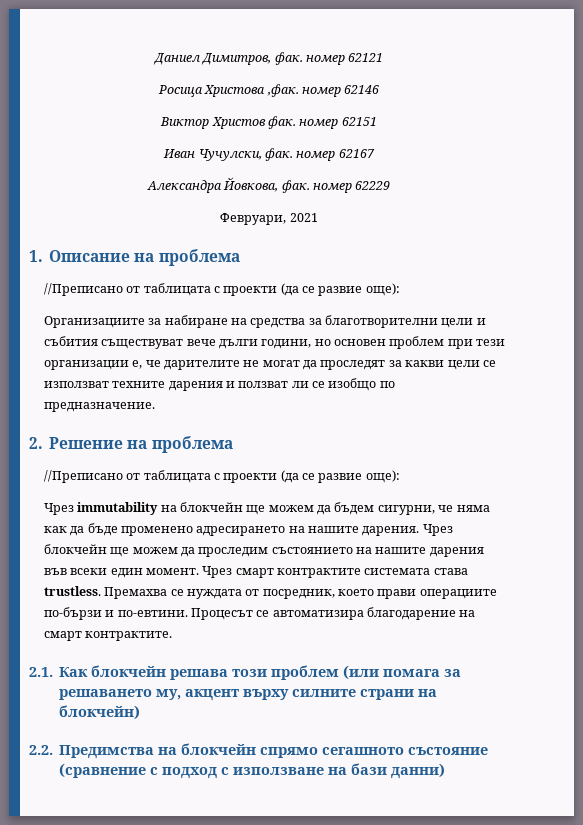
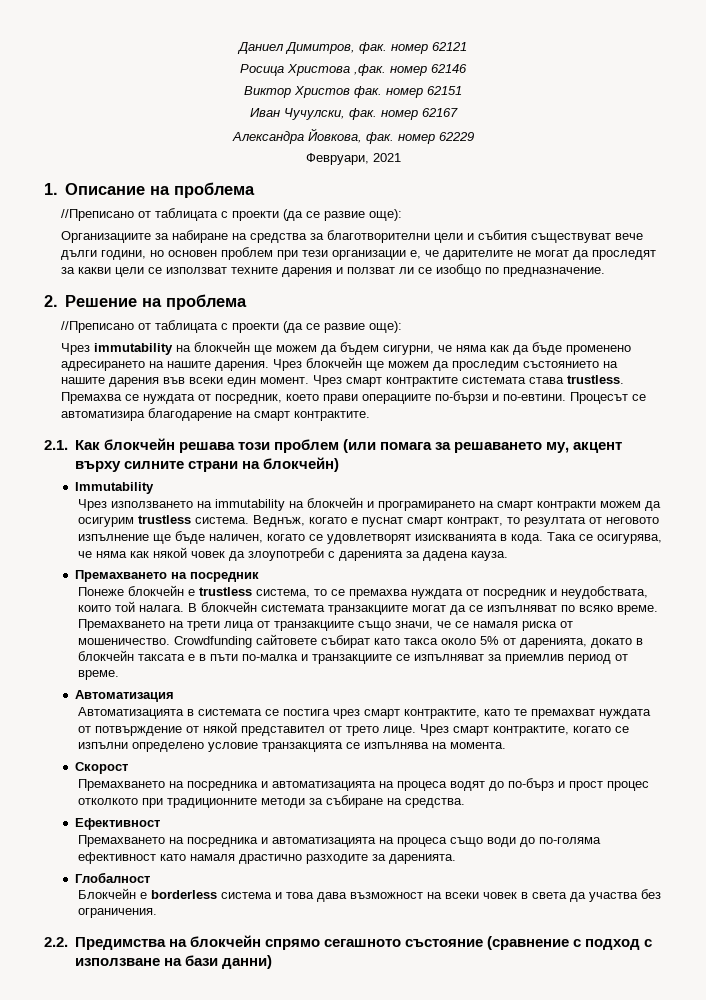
+ Immutability
+ Чрез използването на immutability на блокчейн и програмирането на смарт контракти можем да осигурим trustless система. Веднъж, когато е пуснат смарт контракт, то резултата от неговото изпълнение ще бъде наличен, когато се удовлетворят изискванията в кода. Така се осигурява, че няма как някой човек да злоупотреби с даренията за дадена кауза.
+ Премахването на посредник
+ Понеже блокчейн е trustless система, то се премахва нуждата от посредник и неудобствата, които той налага. В блокчейн системата транзакциите могат да се изпълняват по всяко време. Премахването на трети лица от транзакциите също значи, че се намаля риска от мошеничество. Crowdfunding сайтовете събират като такса около 5% от даренията, докато в блокчейн таксата е в пъти по-малка и транзакциите се изпълняват за приемлив период от време.
+ Автоматизация
+ Автоматизацията в системата се постига чрез смарт контрактите, като те премахват нуждата от потвърждение от някой представител от трето лице. Чрез смарт контрактите, когато се изпълни определено условие транзакцията се изпълнява на момента.
+ Скорост
+ Премахването на посредника и автоматизацията на процеса водят до по-бърз и прост процес отколкото при традиционните методи за събиране на средства.
+ Ефективност
+ Премахването на посредника и автоматизацията на процеса също води до по-голяма ефективност като намаля драстично разходите за даренията.
+ Глобалност
+ Блокчейн е borderless система и това дава възможност на всеки човек в света да участва без ограничения.

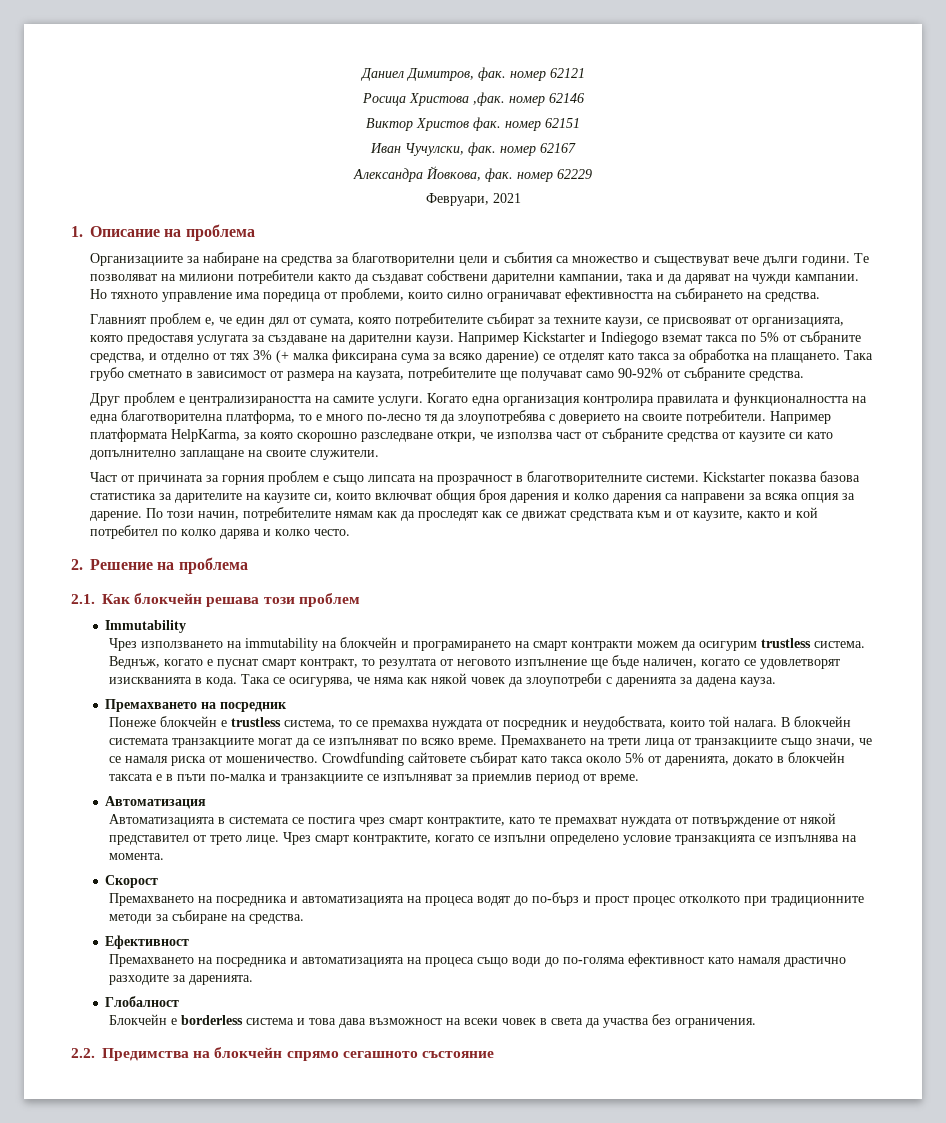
  1. Описание на проблема
- //Преписано от таблицата с проекти (да се развие още):
- Организациите за набиране на средства за благотворителни цели и събития съществуват вече дълги години, но основен проблем при тези организации е, че дарителите не могат да проследят за какви цели се използват техните дарения и ползват ли се изобщо по предназначение.
+ Организациите за набиране на средства за благотворителни цели и събития са множество и съществуват вече дълги години. Те позволяват на милиони потребители както да създават собствени дарителни кампании, така и да даряват на чужди кампании. Но тяхното управление има поредица от проблеми, които силно ограничават ефективността на събирането на средства.
+ Главният проблем е, че един дял от сумата, която потребителите събират за техните каузи, се присвояват от организацията, която предоставя услугата за създаване на дарителни каузи. Например Kickstarter и Indiegogo вземат такса по 5% от събраните средства, и отделно от тях 3% (+ малка фиксирана сума за всяко дарение) се отделят като такса за обработка на плащането. Така грубо сметнато в зависимост от размера на каузата, потребителите ще получават само 90-92% от събраните средства.
+ Друг проблем е централизираността на самите услуги. Когато една организация контролира правилата и функционалността на една благотворителна платформа, то е много по-лесно тя да злоупотребява с доверието на своите потребители. Например платформата HelpKarma, за която скорошно разследване откри, че използва част от събраните средства от каузите си като допълнително заплащане на своите служители.
+ Част от причината за горния проблем е също липсата на прозрачност в благотворителните системи. Kickstarter показва базова статистика за дарителите на каузите си, които включват общия броя дарения и колко дарения са направени за всяка опция за дарение. По този начин, потребителите нямам как да проследят как се движат средствата към и от каузите, както и кой потребител по колко дарява и колко често.
  2. Решение на проблема
- //Преписано от таблицата с проекти (да се развие още):
- Чрез immutability на блокчейн ще можем да бъдем сигурни, че няма как да бъде променено адресирането на нашите дарения. Чрез блокчейн ще можем да проследим състоянието на нашите дарения във всеки един момент. Чрез смарт контрактите системата става trustless. Премахва се нуждата от посредник, което прави операциите по-бързи и по-евтини. Процесът се автоматизира благодарение на смарт контрактите.
- 2.1. Как блокчейн решава този проблем (или помага за решаването му, акцент върху силните страни на блокчейн)
+ 2.1. Как блокчейн решава този проблем
- 2.2. Предимства на блокчейн спрямо сегашното състояние (сравнение с подход с използване на бази данни)
+ 2.2. Предимства на блокчейн спрямо сегашното състояние

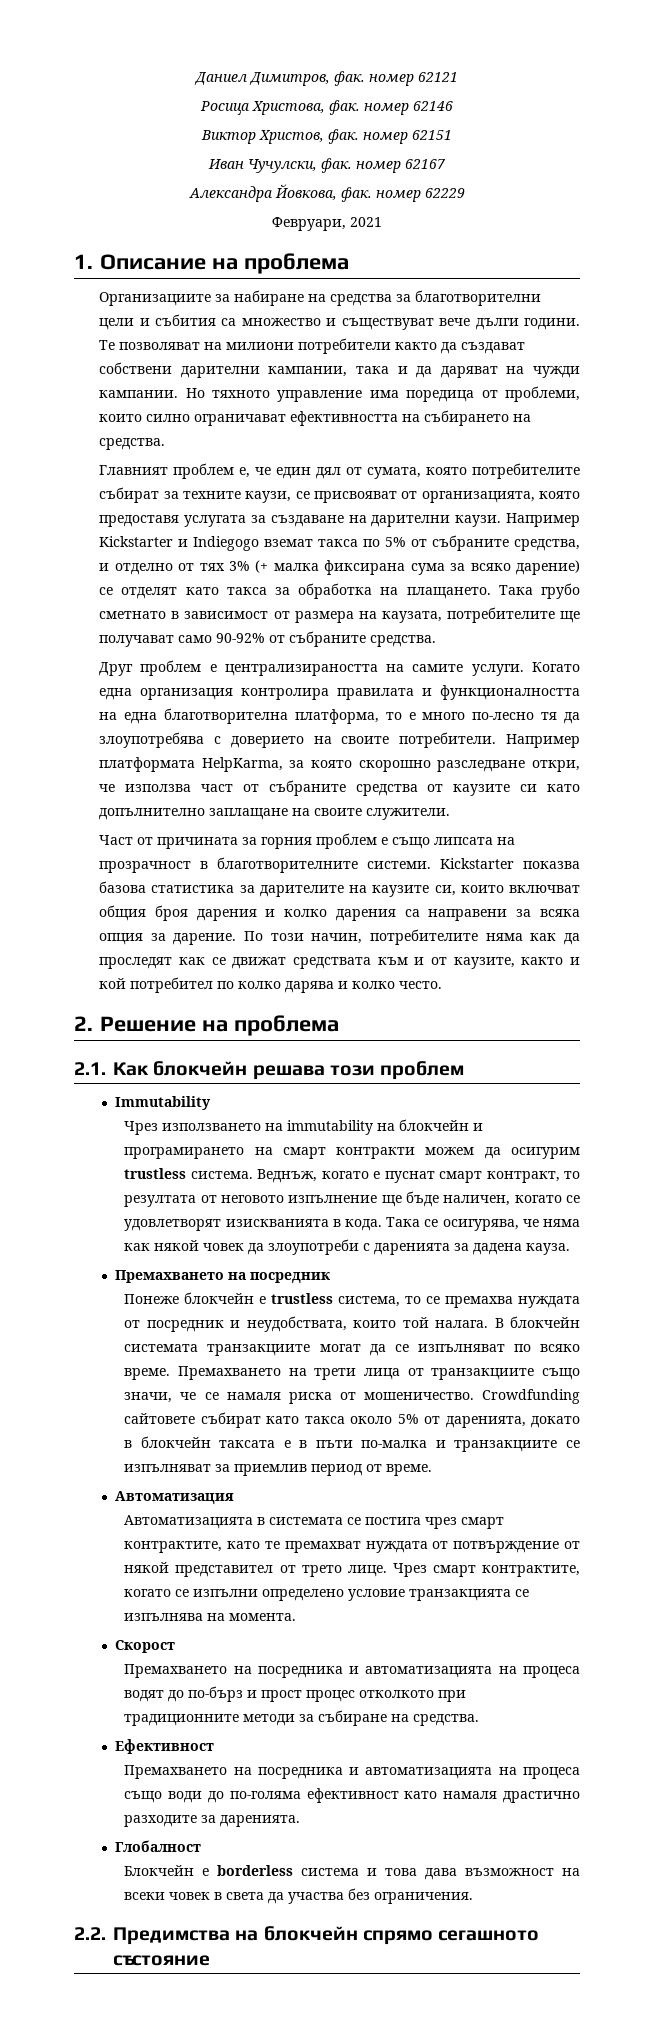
- Росица Христова ,фак. номер 62146
+ Росица Христова, фак. номер 62146
- Виктор Христов фак. номер 62151
+ Виктор Христов, фак. номер 62151
- По този начин, потребителите нямам как да проследят как се движат средствата към и от каузите, както и кой потребител по колко дарява и колко често.
+ По този начин, потребителите няма как да проследят как се движат средствата към и от каузите, както и кой потребител по колко дарява и колко често.

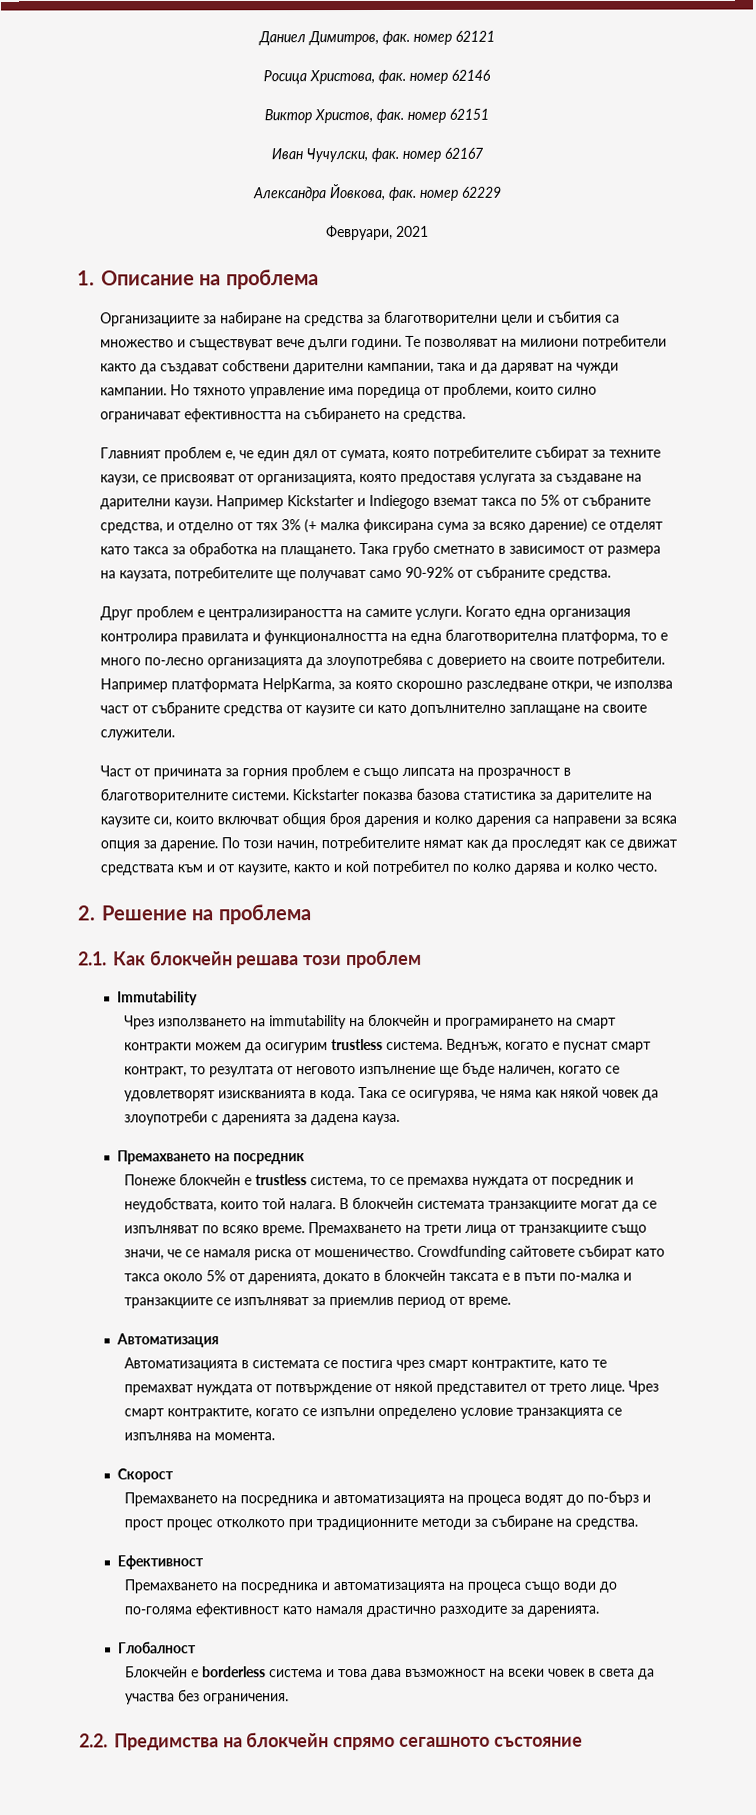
- Когато една организация контролира правилата и функционалността на една благотворителна платформа, то е много по-лесно тя да злоупотребява с доверието на своите потребители.
+ Когато една организация контролира правилата и функционалността на една благотворителна платформа, то е много по-лесно организацията да злоупотребява с доверието на своите потребители.
- По този начин, потребителите няма как да проследят как се движат средствата към и от каузите, както и кой потребител по колко дарява и колко често.
+ По този начин, потребителите нямат как да проследят как се движат средствата към и от каузите, както и кой потребител по колко дарява и колко често.

